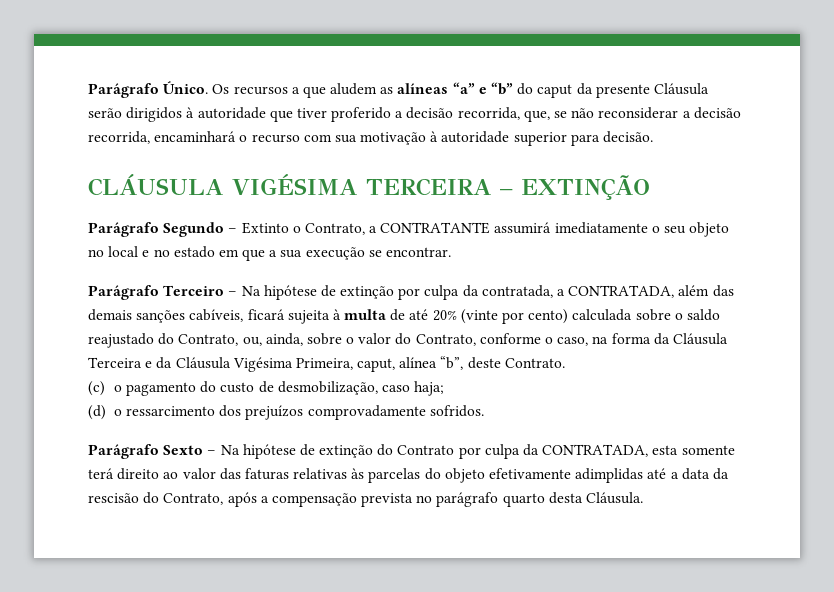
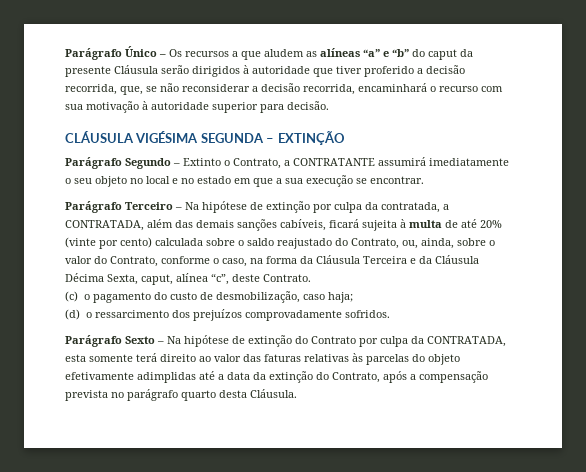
- Parágrafo Único. Os recursos a que aludem as alíneas “a” e “b” do caput da presente Cláusula serão dirigidos à autoridade que tiver proferido a decisão recorrida, que, se não reconsiderar a decisão recorrida, encaminhará o recurso com sua motivação à autoridade superior para decisão.
+ Parágrafo Único – Os recursos a que aludem as alíneas “a” e “b” do caput da presente Cláusula serão dirigidos à autoridade que tiver proferido a decisão recorrida, que, se não reconsiderar a decisão recorrida, encaminhará o recurso com sua motivação à autoridade superior para decisão.
- CLÁUSULA VIGÉSIMA TERCEIRA – EXTINÇÃO
+ CLÁUSULA VIGÉSIMA SEGUNDA – EXTINÇÃO
- Parágrafo Terceiro – Na hipótese de extinção por culpa da contratada, a CONTRATADA, além das demais sanções cabíveis, ficará sujeita à multa de até 20% (vinte por cento) calculada sobre o saldo reajustado do Contrato, ou, ainda, sobre o valor do Contrato, conforme o caso, na forma da Cláusula Terceira e da Cláusula Vigésima Primeira, caput, alínea “b”, deste Contrato.
+ Parágrafo Terceiro – Na hipótese de extinção por culpa da contratada, a CONTRATADA, além das demais sanções cabíveis, ficará sujeita à multa de até 20% (vinte por cento) calculada sobre o saldo reajustado do Contrato, ou, ainda, sobre o valor do Contrato, conforme o caso, na forma da Cláusula Terceira e da Cláusula Décima Sexta, caput, alínea “c”, deste Contrato.
- Parágrafo Sexto – Na hipótese de extinção do Contrato por culpa da CONTRATADA, esta somente terá direito ao valor das faturas relativas às parcelas do objeto efetivamente adimplidas até a data da rescisão do Contrato, após a compensação prevista no parágrafo quarto desta Cláusula.
+ Parágrafo Sexto – Na hipótese de extinção do Contrato por culpa da CONTRATADA, esta somente terá direito ao valor das faturas relativas às parcelas do objeto efetivamente adimplidas até a data da extinção do Contrato, após a compensação prevista no parágrafo quarto desta Cláusula.

